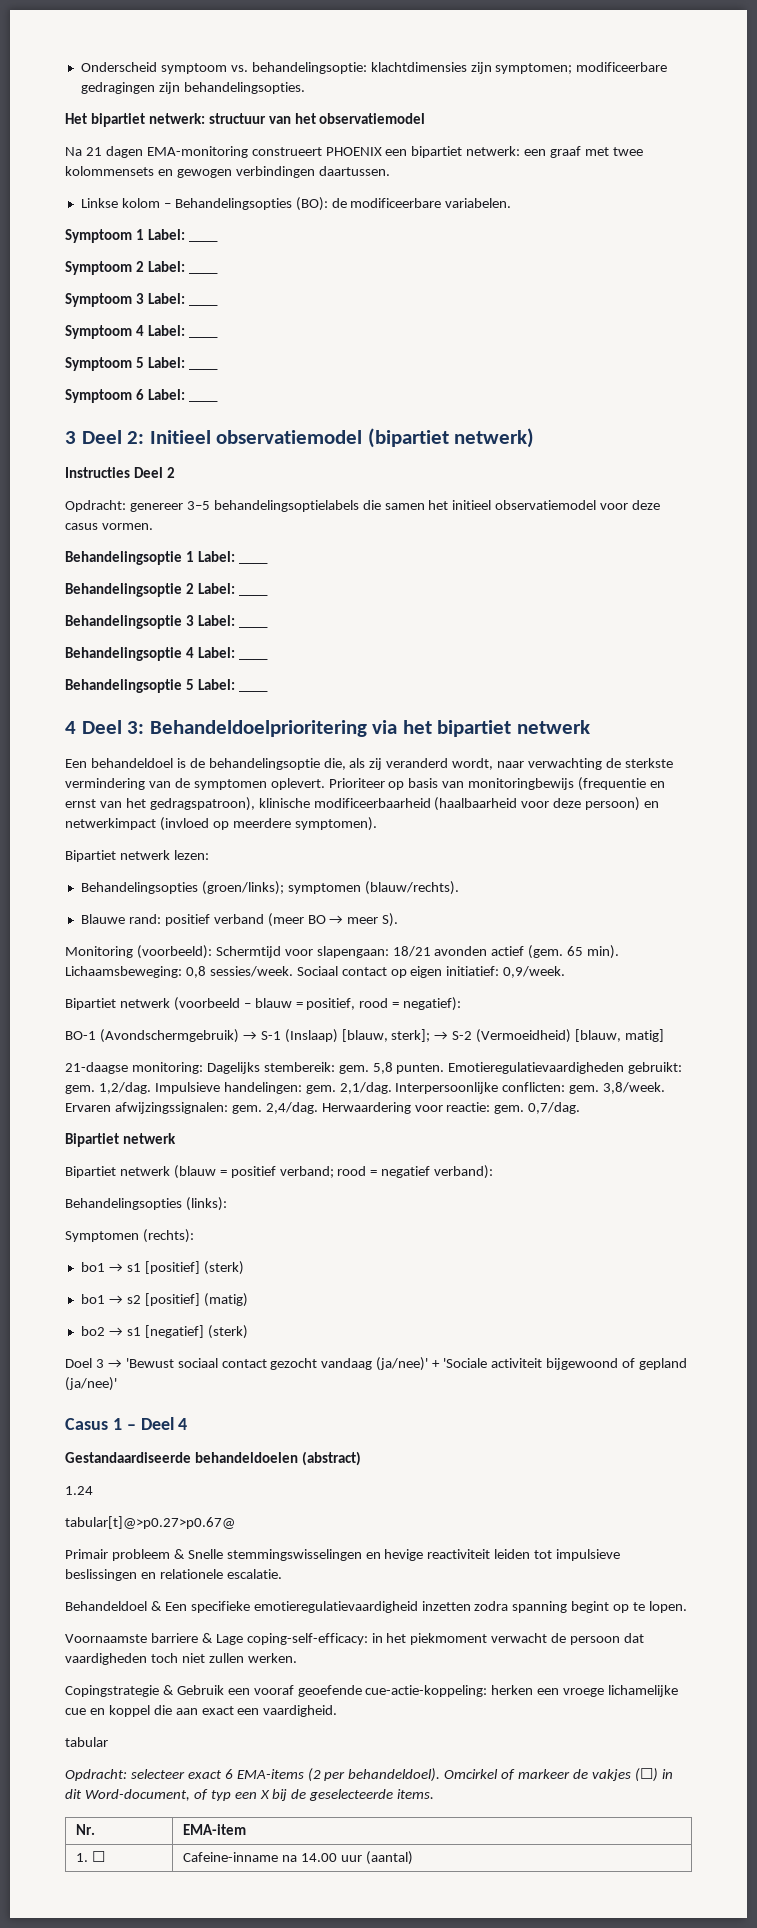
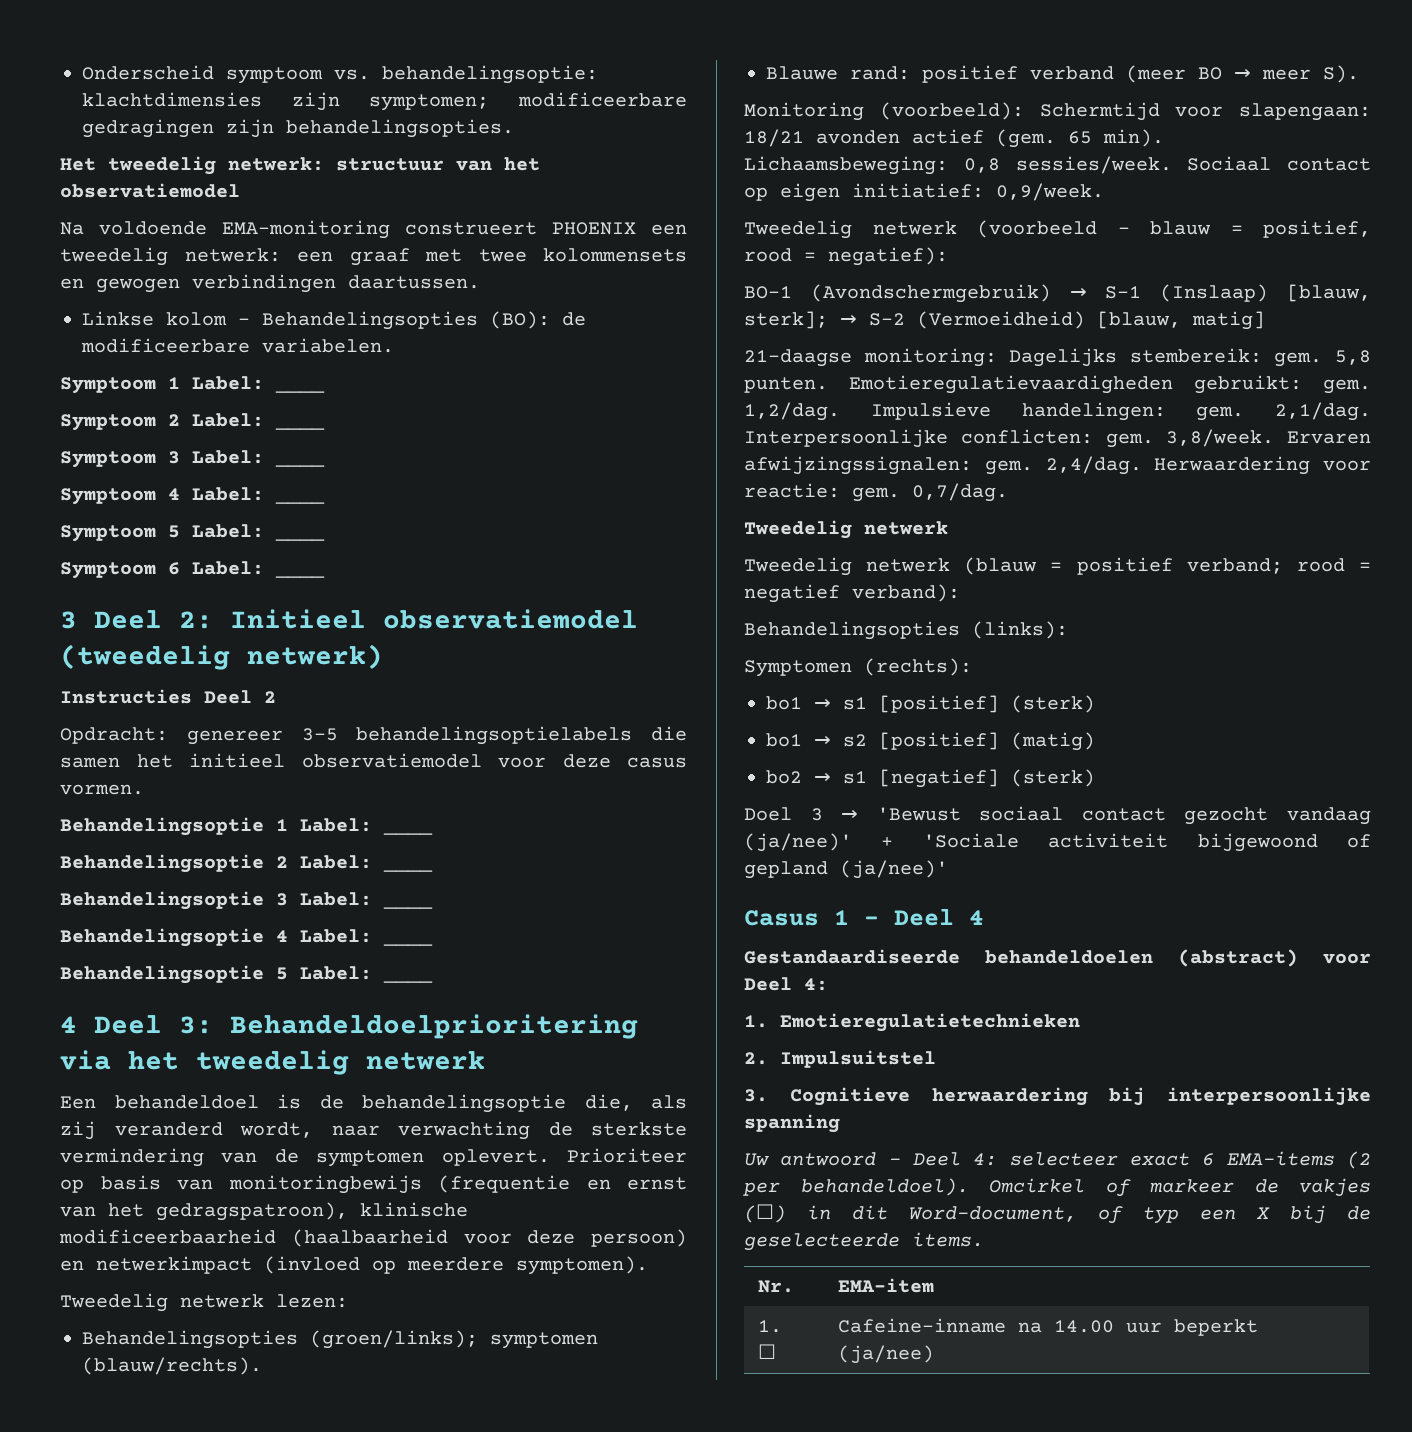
- Het bipartiet netwerk: structuur van het observatiemodel
+ Het tweedelig netwerk: structuur van het observatiemodel
- Na 21 dagen EMA-monitoring construeert PHOENIX een bipartiet netwerk: een graaf met twee kolommensets en gewogen verbindingen daartussen.
+ Na voldoende EMA-monitoring construeert PHOENIX een tweedelig netwerk: een graaf met twee kolommensets en gewogen verbindingen daartussen.
- 3 Deel 2: Initieel observatiemodel (bipartiet netwerk)
+ 3 Deel 2: Initieel observatiemodel (tweedelig netwerk)
- 4 Deel 3: Behandeldoelprioritering via het bipartiet netwerk
+ 4 Deel 3: Behandeldoelprioritering via het tweedelig netwerk
- Bipartiet netwerk lezen:
+ Tweedelig netwerk lezen:
- Bipartiet netwerk (voorbeeld – blauw = positief, rood = negatief):
+ Tweedelig netwerk (voorbeeld – blauw = positief, rood = negatief):
  0,7/dag.
- Bipartiet netwerk
- Bipartiet netwerk (blauw = positief verband; rood = negatief verband):
+ Tweedelig netwerk
+ Tweedelig netwerk (blauw = positief verband; rood = negatief verband):
- Gestandaardiseerde behandeldoelen (abstract)
- 1.24
- tabular[t]@>p0.27>p0.67@
- Primair probleem & Snelle stemmingswisselingen en hevige reactiviteit leiden tot impulsieve beslissingen en relationele escalatie.
- Behandeldoel & Een specifieke emotieregulatievaardigheid inzetten zodra spanning begint op te lopen.
- Voornaamste barriere & Lage coping-self-efficacy: in het piekmoment verwacht de persoon dat vaardigheden toch niet zullen werken.
- Copingstrategie & Gebruik een vooraf geoefende cue-actie-koppeling: herken een vroege lichamelijke cue en koppel die aan exact een vaardigheid.
- tabular
- Opdracht: selecteer exact 6 EMA-items (2 per behandeldoel).
+ Gestandaardiseerde behandeldoelen (abstract) voor Deel 4:
+ 1. Emotieregulatietechnieken
+ 2. Impulsuitstel
+ 3. Cognitieve herwaardering bij interpersoonlijke spanning
+ Uw antwoord – Deel 4: selecteer exact 6 EMA-items (2 per behandeldoel).
- 1. ☐ | Cafeine-inname na 14.00 uur (aantal)
+ 1. ☐ | Cafeine-inname na 14.00 uur beperkt (ja/nee)

